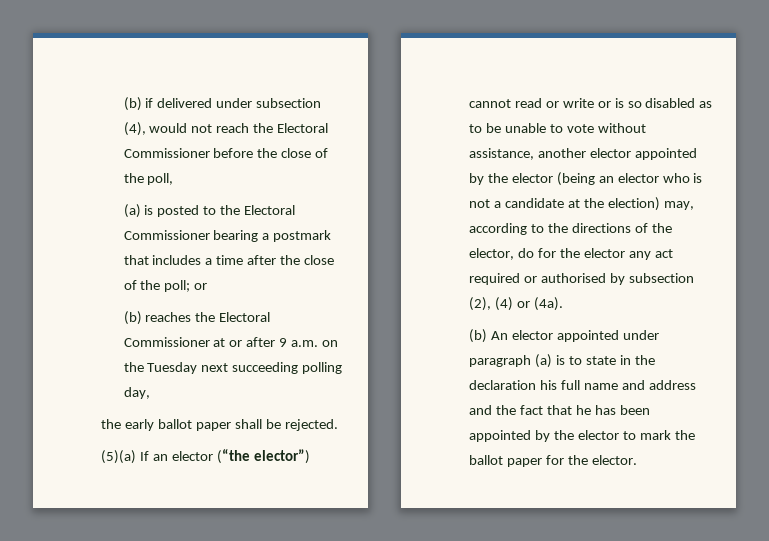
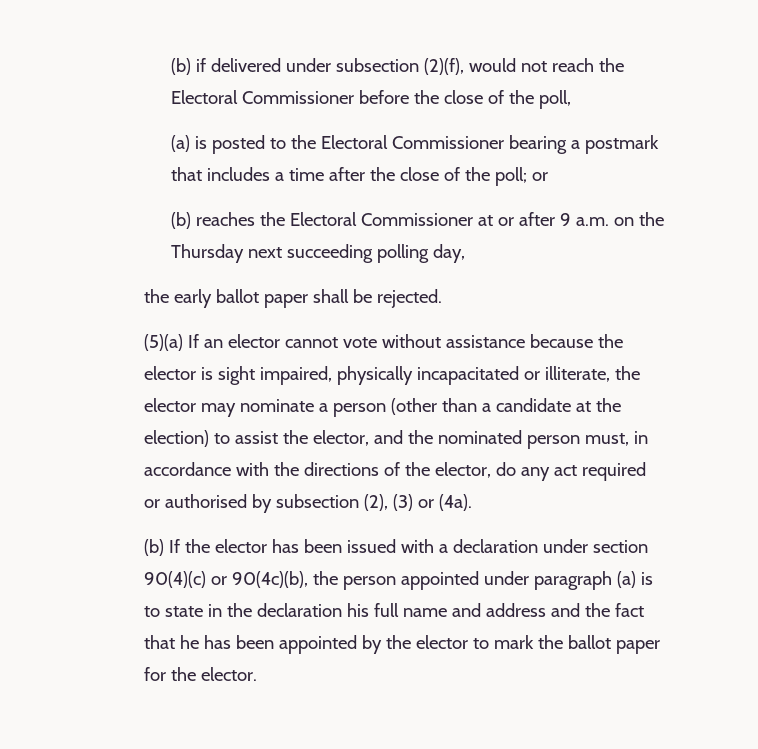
- (b) if delivered under subsection (4), would not reach the Electoral Commissioner before the close of the poll,
+ (b) if delivered under subsection (2)(f), would not reach the Electoral Commissioner before the close of the poll,
- (b) reaches the Electoral Commissioner at or after 9 a.m. on the Tuesday next succeeding polling day,
+ (b) reaches the Electoral Commissioner at or after 9 a.m. on the Thursday next succeeding polling day,
- (5)(a) If an elector (“the elector”) cannot read or write or is so disabled as to be unable to vote without assistance, another elector appointed by the elector (being an elector who is not a candidate at the election) may, according to the directions of the elector, do for the elector any act required or authorised by subsection (2), (4) or (4a).
+ (5)(a) If an elector cannot vote without assistance because the elector is sight impaired, physically incapacitated or illiterate, the elector may nominate a person (other than a candidate at the election) to assist the elector, and the nominated person must, in accordance with the directions of the elector, do any act required or authorised by subsection (2), (3) or (4a).
- (b) An elector appointed under paragraph (a) is to state in the declaration his full name and address and the fact that he has been appointed by the elector to mark the ballot paper for the elector.
+ (b) If the elector has been issued with a declaration under section 90(4)(c) or 90(4c)(b), the person appointed under paragraph (a) is to state in the declaration his full name and address and the fact that he has been appointed by the elector to mark the ballot paper for the elector.

